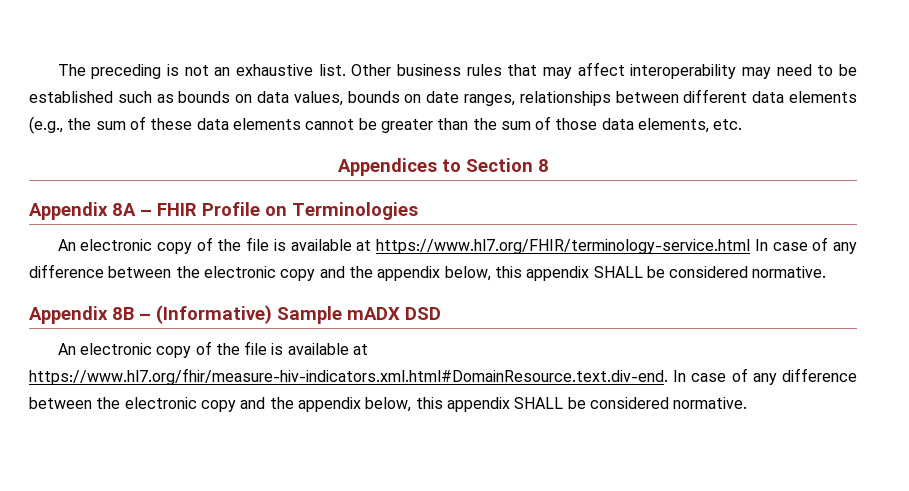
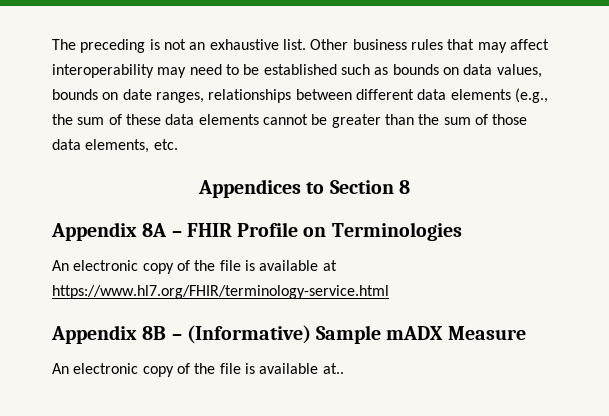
- An electronic copy of the file is available at https://www.hl7.org/FHIR/terminology-service.html In case of any difference between the electronic copy and the appendix below, this appendix SHALL be considered normative.
+ An electronic copy of the file is available at https://www.hl7.org/FHIR/terminology-service.html
- Appendix 8B – (Informative) Sample mADX DSD
- An electronic copy of the file is available at https://www.hl7.org/fhir/measure-hiv-indicators.xml.html#DomainResource.text.div-end. In case of any difference between the electronic copy and the appendix below, this appendix SHALL be considered normative.
+ Appendix 8B – (Informative) Sample mADX Measure
+ An electronic copy of the file is available at..

